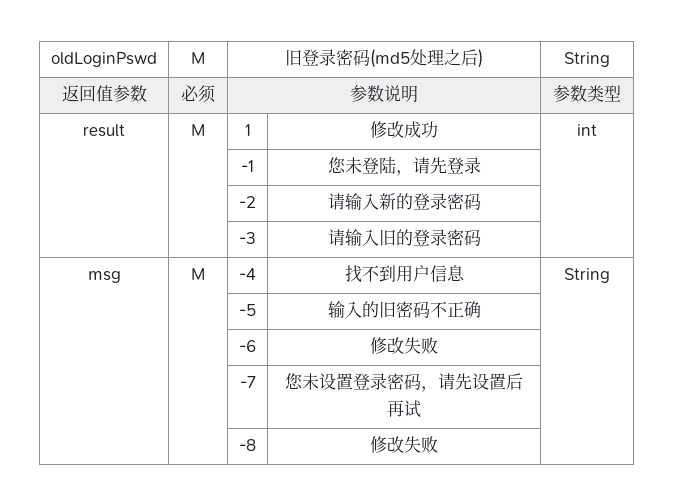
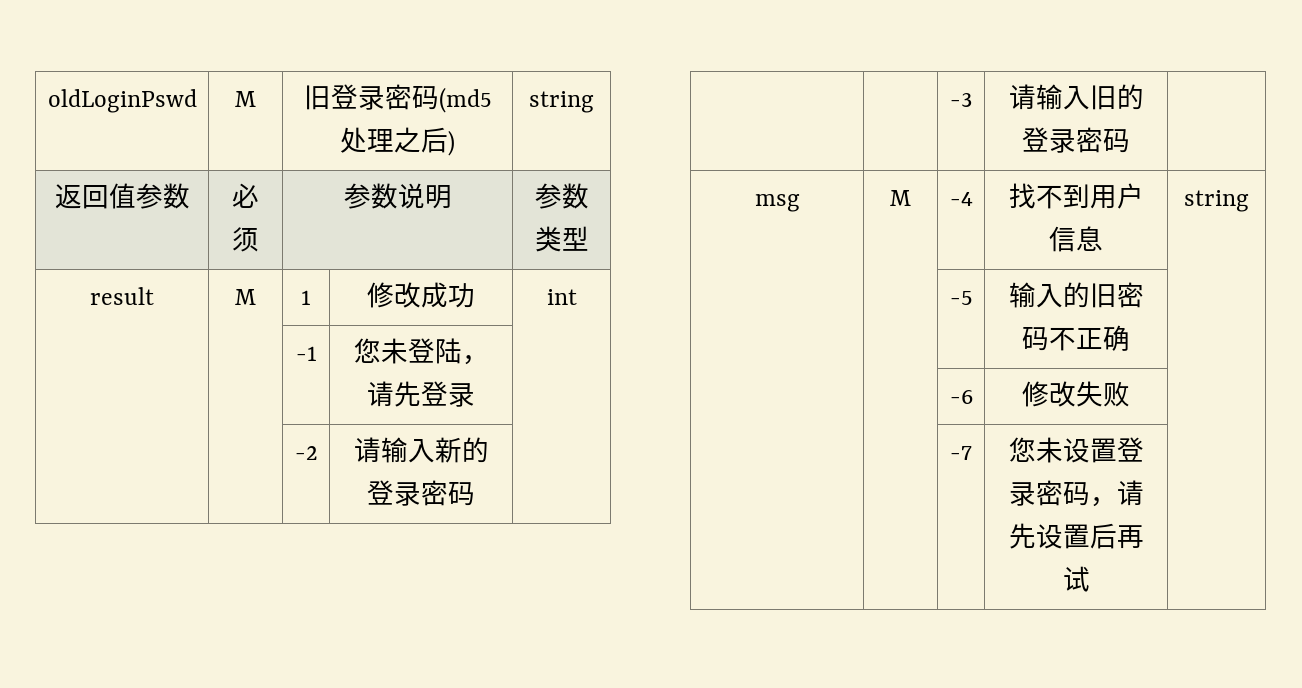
- oldLoginPswd | M | 旧登录密码(md5处理之后) | String
+ oldLoginPswd | M | 旧登录密码(md5处理之后) | string
- msg | M | -4 | 找不到用户信息 | String
+ msg | M | -4 | 找不到用户信息 | string
- | | -8 | 修改失败 |

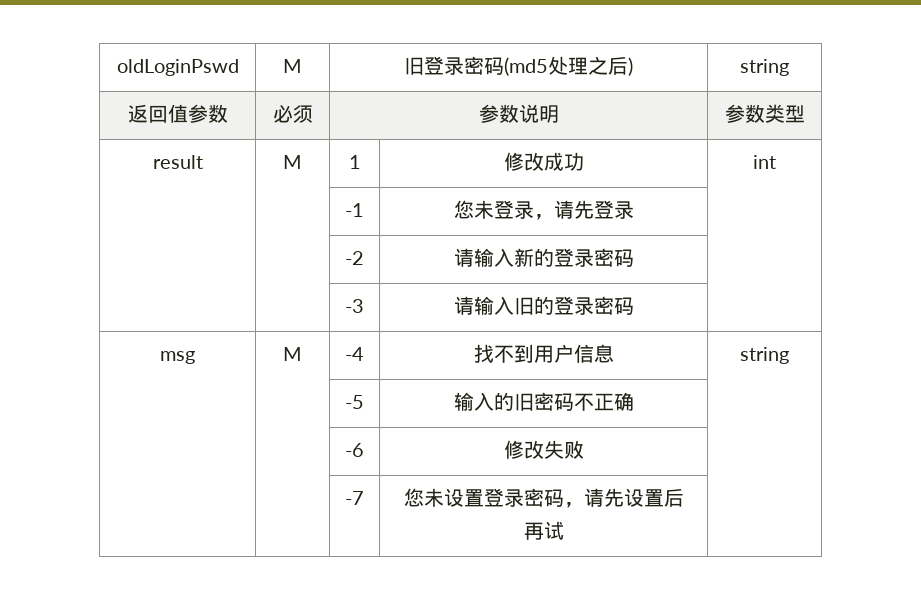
- | | -1 | 您未登陆，请先登录 |
+ | | -1 | 您未登录，请先登录 |

